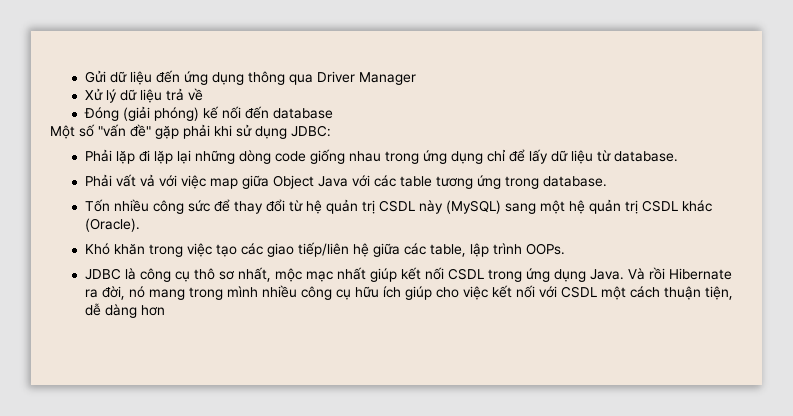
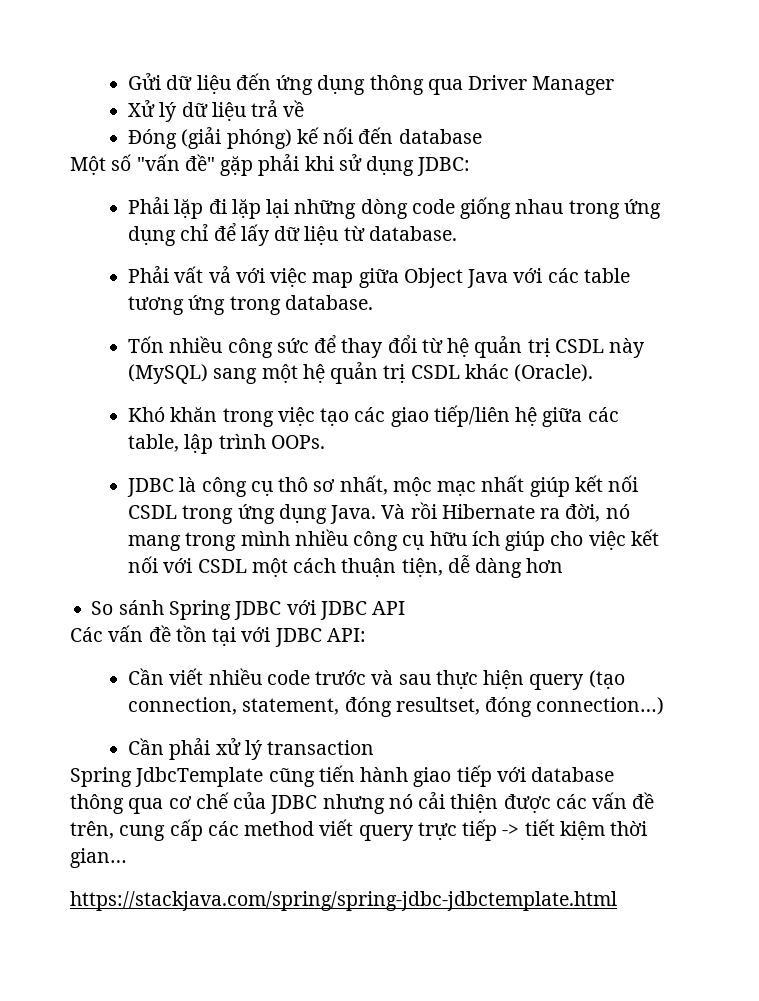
+ So sánh Spring JDBC với JDBC API
+ Các vấn đề tồn tại với JDBC API:
+ Cần viết nhiều code trước và sau thực hiện query (tạo connection, statement, đóng resultset, đóng connection…)
+ Cần phải xử lý transaction
+ Spring JdbcTemplate cũng tiến hành giao tiếp với database thông qua cơ chế của JDBC nhưng nó cải thiện được các vấn đề trên, cung cấp các method viết query trực tiếp -> tiết kiệm thời gian…
+ https://stackjava.com/spring/spring-jdbc-jdbctemplate.html

